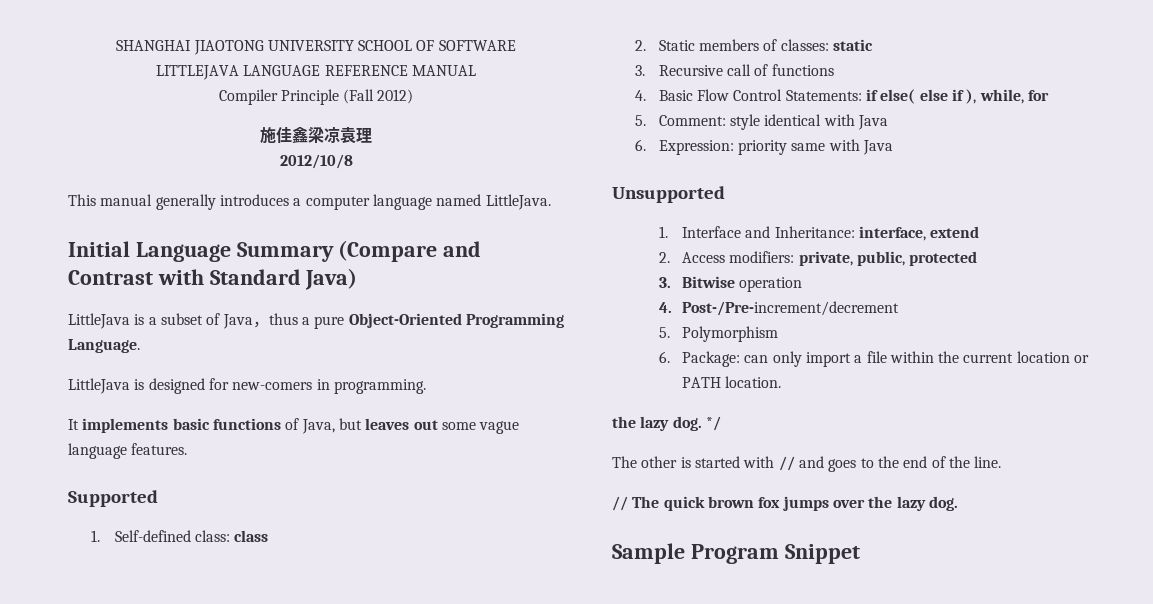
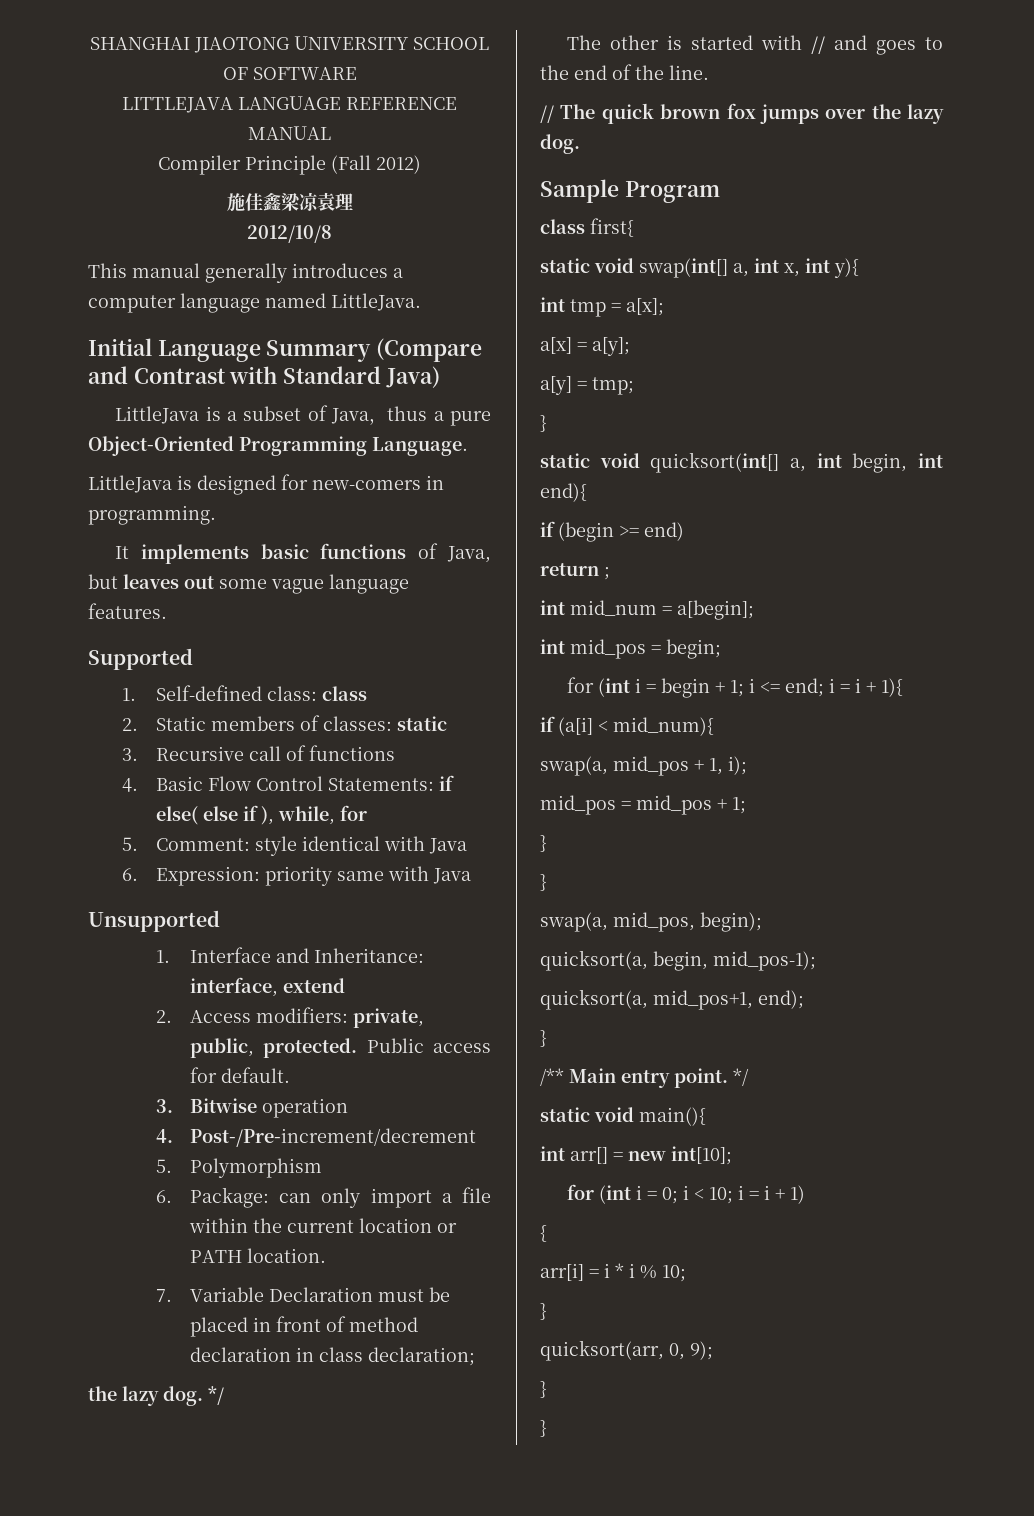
- 2. Access modifiers: private, public, protected
+ 2. Access modifiers: private, public, protected. Public access for default.
+ 7. Variable Declaration must be placed in front of method declaration in class declaration;
- Sample Program Snippet
+ Sample Program
+ class first{
+ static void swap(int[] a, int x, int y){
+ int tmp = a[x];
+ a[x] = a[y];
+ a[y] = tmp;
+ }
+ static void quicksort(int[] a, int begin, int end){
+ if (begin >= end)
+ return ;
+ int mid_num = a[begin];
+ int mid_pos = begin;
+ for (int i = begin + 1; i <= end; i = i + 1){
+ if (a[i] < mid_num){
+ swap(a, mid_pos + 1, i);
+ mid_pos = mid_pos + 1;
+ }
+ }
+ swap(a, mid_pos, begin);
+ quicksort(a, begin, mid_pos-1);
+ quicksort(a, mid_pos+1, end);
+ }
+ /** Main entry point. */
+ static void main(){
+ int arr[] = new int[10];
+ for (int i = 0; i < 10; i = i + 1)
+ {
+ arr[i] = i * i % 10;
+ }
+ quicksort(arr, 0, 9);
+ }
+ }

